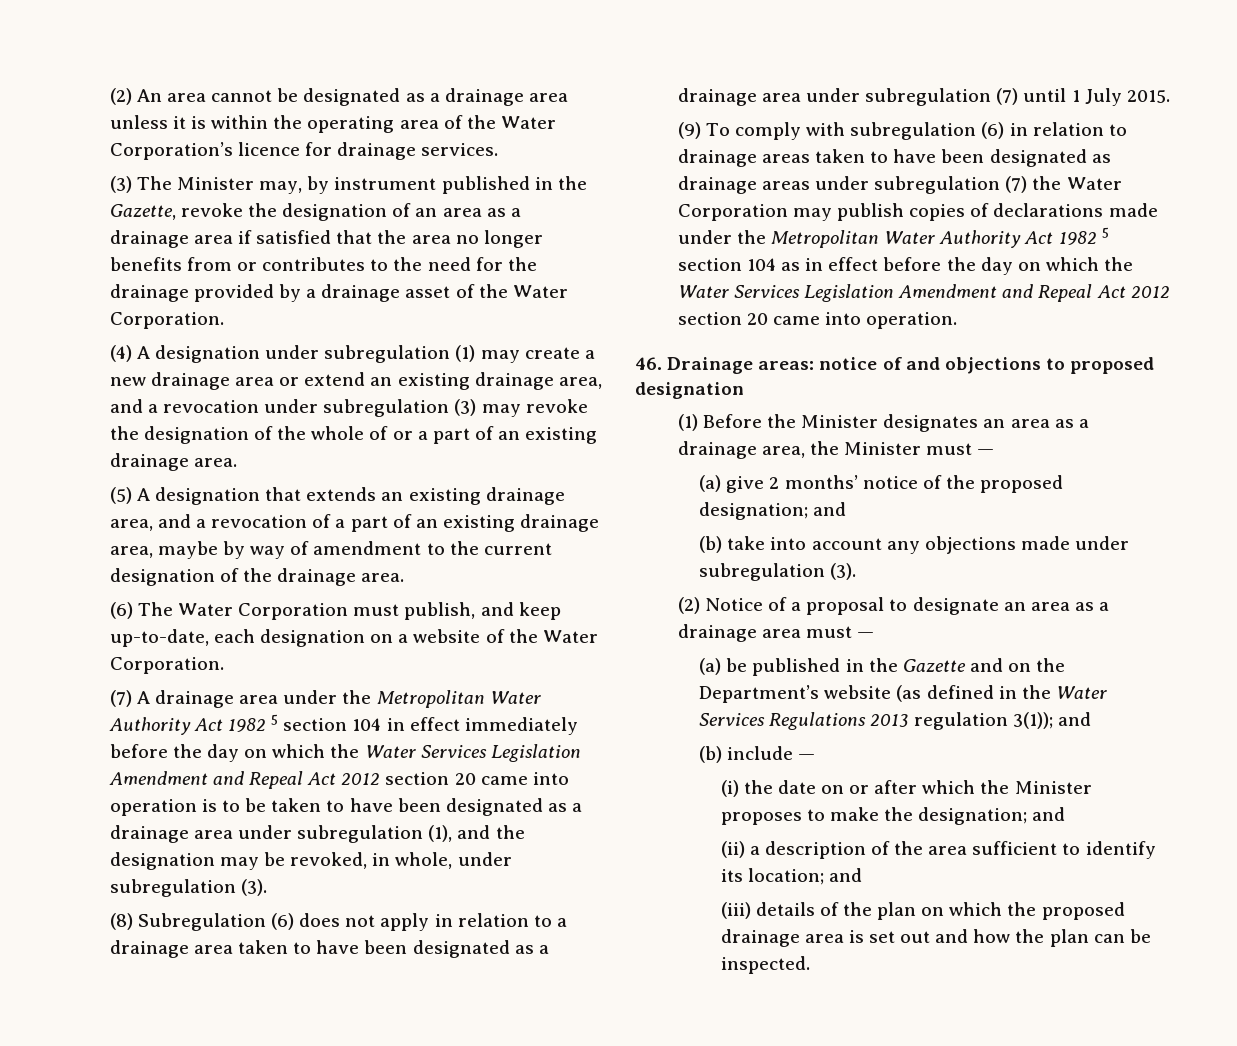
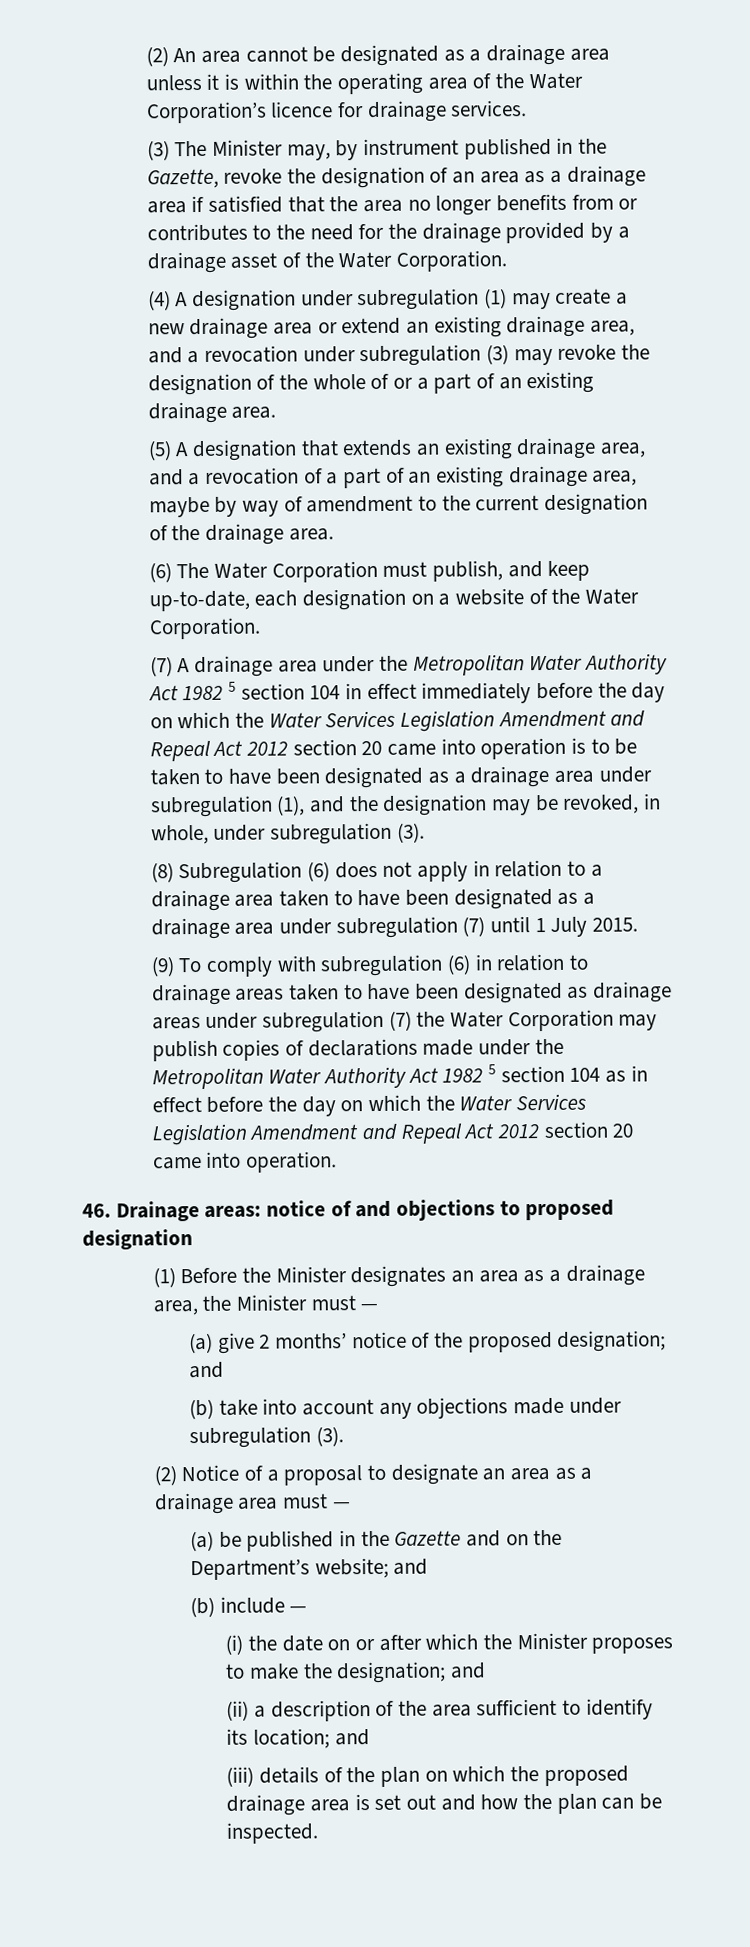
- (a) be published in the Gazette and on the Department’s website (as defined in the Water Services Regulations 2013 regulation 3(1)); and
+ (a) be published in the Gazette and on the Department’s website; and

